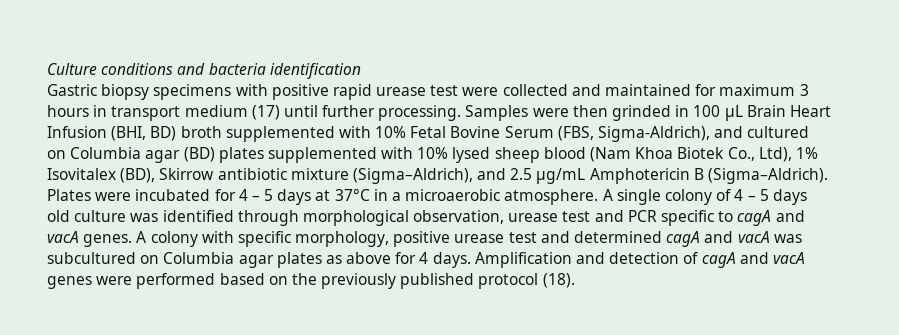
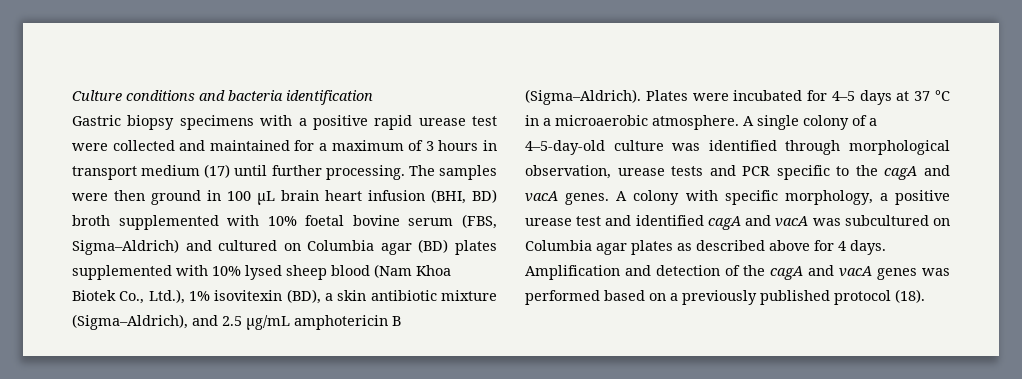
- Gastric biopsy specimens with positive rapid urease test were collected and maintained for maximum 3 hours in transport medium (17) until further processing.
+ Gastric biopsy specimens with a positive rapid urease test were collected and maintained for a maximum of 3 hours in transport medium (17) until further processing.
- Samples were then grinded in 100 μL Brain Heart Infusion (BHI, BD) broth supplemented with 10% Fetal Bovine Serum (FBS, Sigma-Aldrich), and cultured on Columbia agar (BD) plates supplemented with 10% lysed sheep blood (Nam Khoa Biotek Co., Ltd), 1% Isovitalex (BD), Skirrow antibiotic mixture (Sigma–Aldrich), and 2.5 μg/mL Amphotericin B (Sigma–Aldrich).
+ The samples were then ground in 100 μL brain heart infusion (BHI, BD) broth supplemented with 10% foetal bovine serum (FBS, Sigma–Aldrich) and cultured on Columbia agar (BD) plates supplemented with 10% lysed sheep blood (Nam Khoa Biotek Co., Ltd.), 1% isovitexin (BD), a skin antibiotic mixture (Sigma–Aldrich), and 2.5 μg/mL amphotericin B (Sigma–Aldrich).
- Plates were incubated for 4 – 5 days at 37°C in a microaerobic atmosphere.
+ Plates were incubated for 4–5 days at 37 °C in a microaerobic atmosphere.
- A single colony of 4 – 5 days old culture was identified through morphological observation, urease test and PCR specific to cagA and vacA genes.
+ A single colony of a 4–5-day-old culture was identified through morphological observation, urease tests and PCR specific to the cagA and vacA genes.
- A colony with specific morphology, positive urease test and determined cagA and vacA was subcultured on Columbia agar plates as above for 4 days.
+ A colony with specific morphology, a positive urease test and identified cagA and vacA was subcultured on Columbia agar plates as described above for 4 days.
- Amplification and detection of cagA and vacA genes were performed based on the previously published protocol (18).
+ Amplification and detection of the cagA and vacA genes was performed based on a previously published protocol (18).

